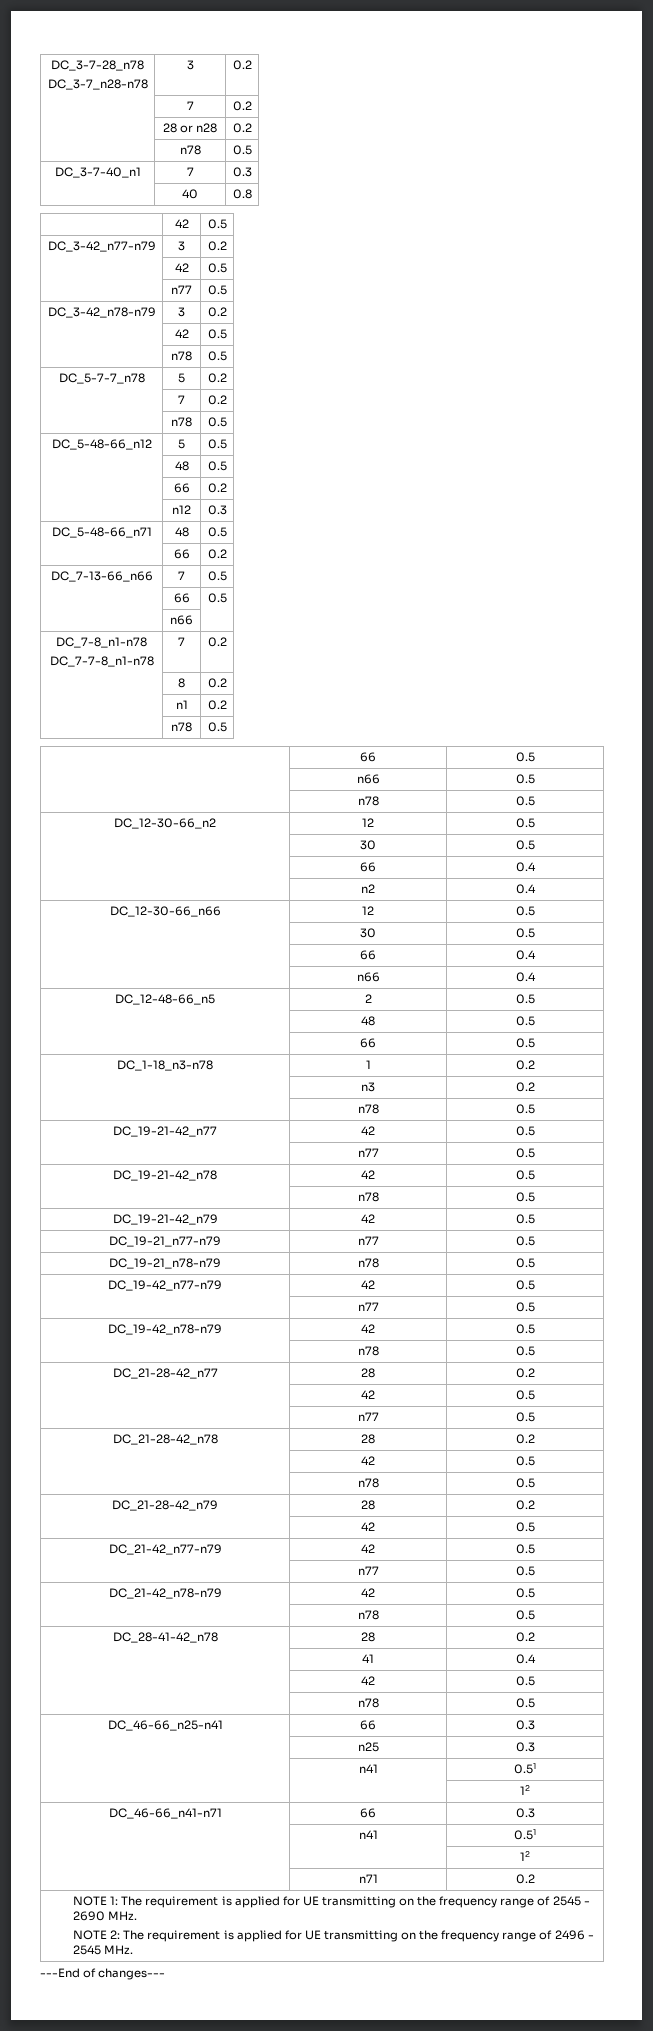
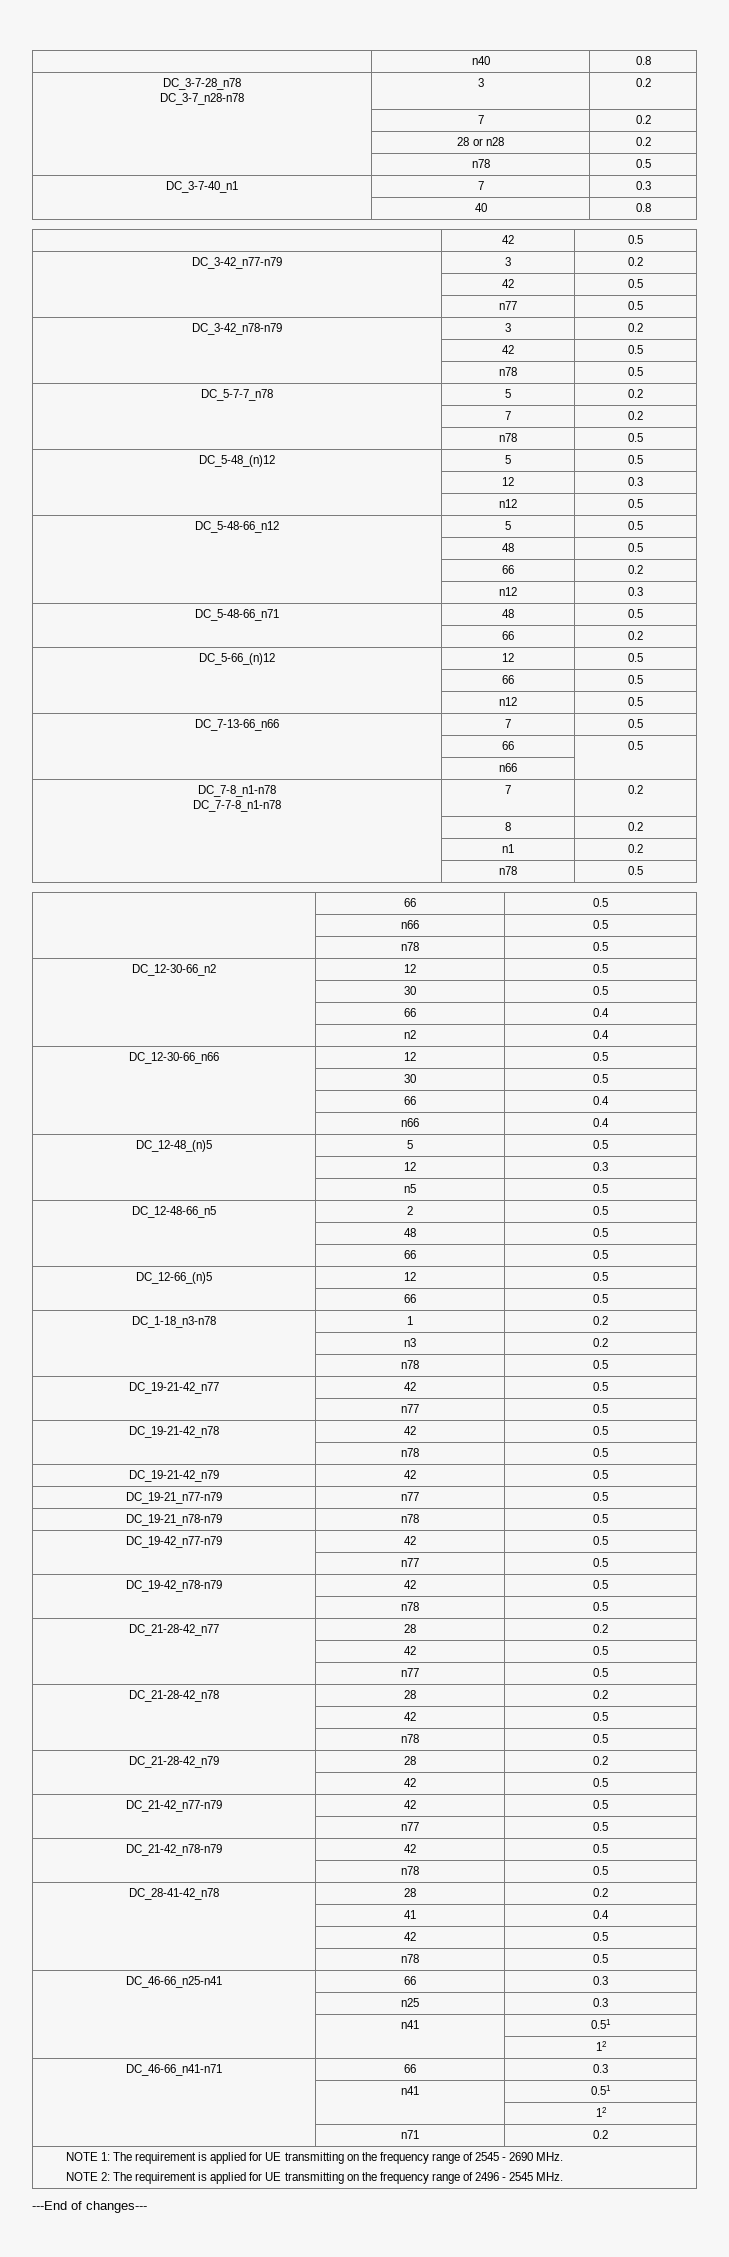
+ | n40 | 0.8
+ DC_5-48_(n)12 | 5 | 0.5
+ | 12 | 0.3
+ | n12 | 0.5
+ DC_5-66_(n)12 | 12 | 0.5
+ | 66 | 0.5
+ | n12 | 0.5
+ DC_12-48_(n)5 | 5 | 0.5
+ | 12 | 0.3
+ | n5 | 0.5
+ DC_12-66_(n)5 | 12 | 0.5
+ | 66 | 0.5

